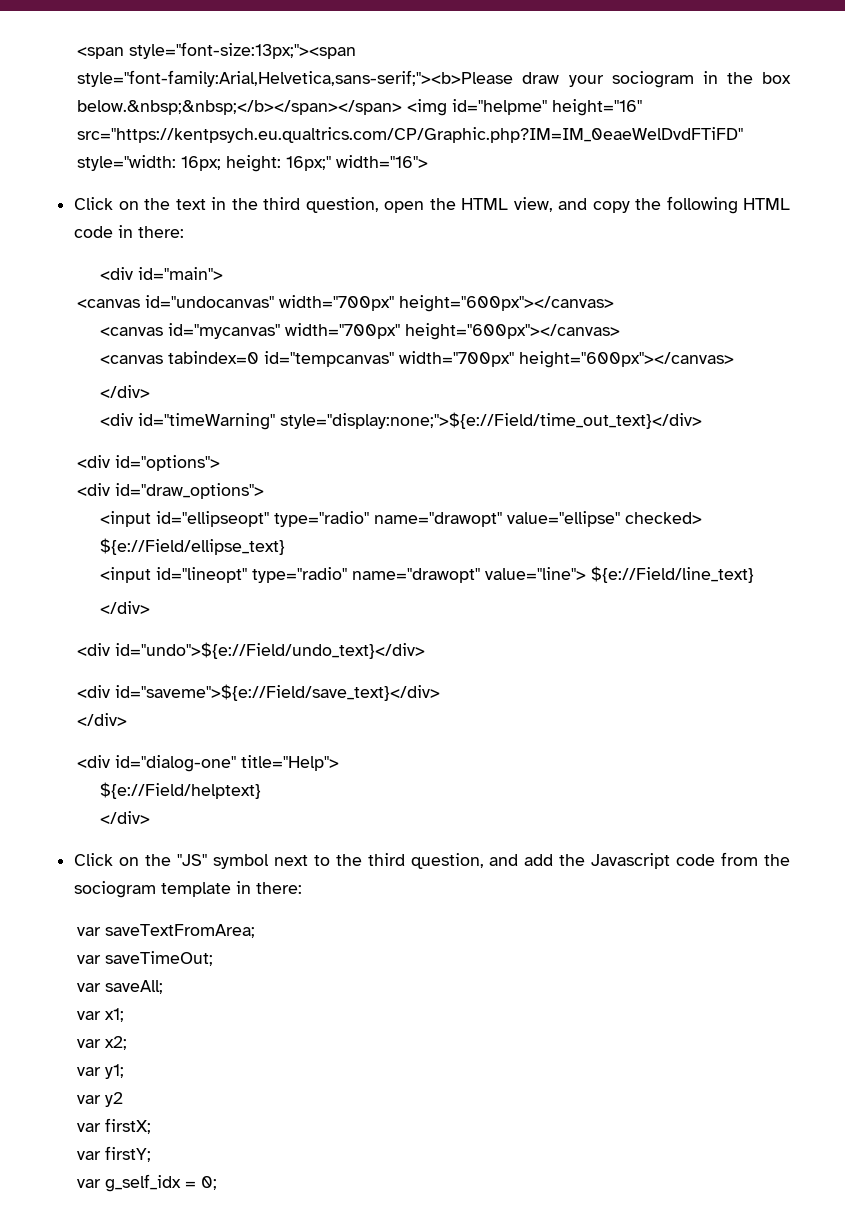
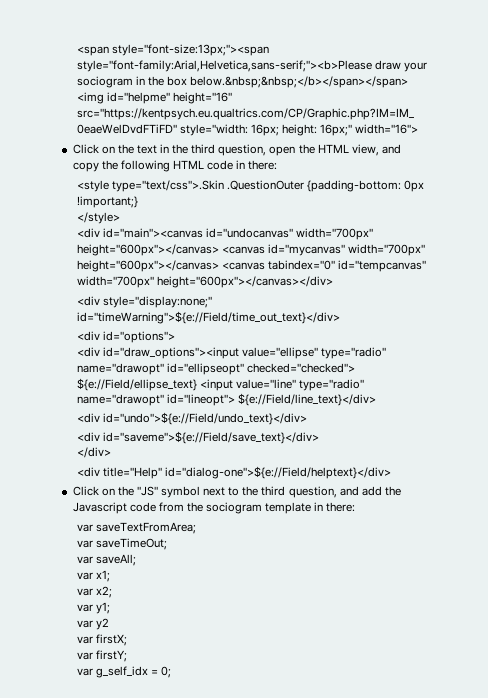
- <div id="main">
- <canvas id="undocanvas" width="700px" height="600px"></canvas>
- <canvas id="mycanvas" width="700px" height="600px"></canvas>
- <canvas tabindex=0 id="tempcanvas" width="700px" height="600px"></canvas>
- </div>
- <div id="timeWarning" style="display:none;">${e://Field/time_out_text}</div>
+ <style type="text/css">.Skin .QuestionOuter {padding-bottom: 0px !important;}
+ </style>
+ <div id="main"><canvas id="undocanvas" width="700px" height="600px"></canvas> <canvas id="mycanvas" width="700px" height="600px"></canvas> <canvas tabindex="0" id="tempcanvas" width="700px" height="600px"></canvas></div>
+ <div style="display:none;" id="timeWarning">${e://Field/time_out_text}</div>
- <div id="draw_options">
- <input id="ellipseopt" type="radio" name="drawopt" value="ellipse" checked> ${e://Field/ellipse_text}
- <input id="lineopt" type="radio" name="drawopt" value="line"> ${e://Field/line_text}
- </div>
+ <div id="draw_options"><input value="ellipse" type="radio" name="drawopt" id="ellipseopt" checked="checked"> ${e://Field/ellipse_text} <input value="line" type="radio" name="drawopt" id="lineopt"> ${e://Field/line_text}</div>
- <div id="dialog-one" title="Help">
- ${e://Field/helptext}
- </div>
+ <div title="Help" id="dialog-one">${e://Field/helptext}</div>

